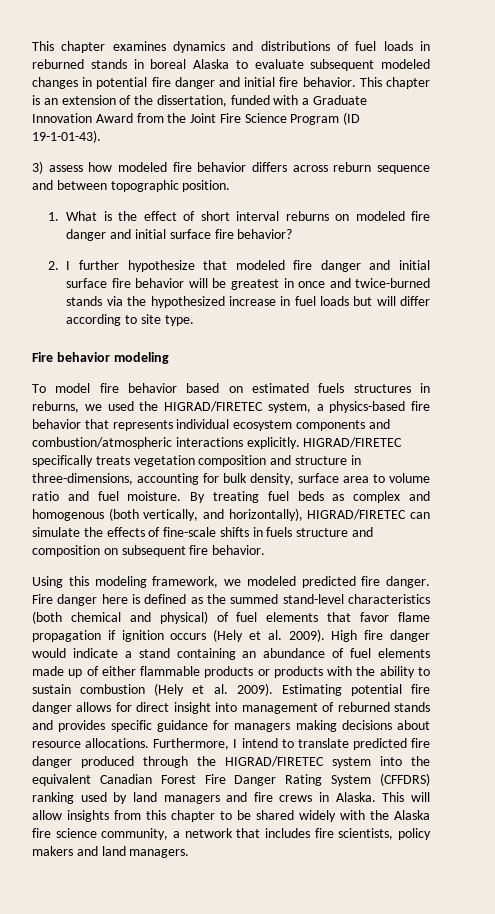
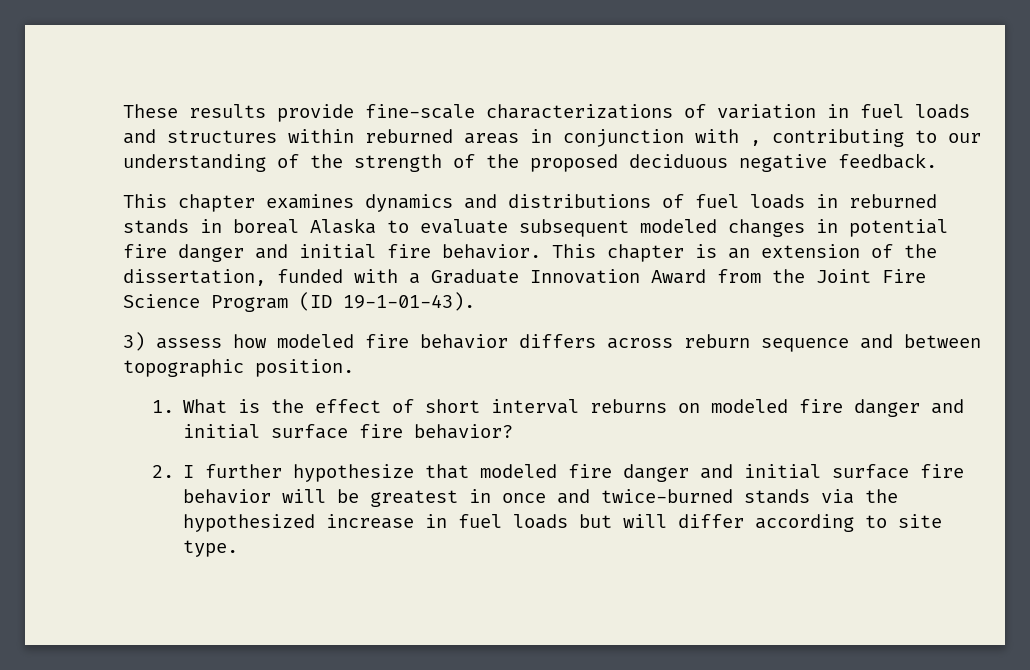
+ These results provide fine-scale characterizations of variation in fuel loads and structures within reburned areas in conjunction with , contributing to our understanding of the strength of the proposed deciduous negative feedback.
- Fire behavior modeling
- To model fire behavior based on estimated fuels structures in reburns, we used the HIGRAD/FIRETEC system, a physics-based fire behavior that represents individual ecosystem components and combustion/atmospheric interactions explicitly. HIGRAD/FIRETEC specifically treats vegetation composition and structure in three-dimensions, accounting for bulk density, surface area to volume ratio and fuel moisture. By treating fuel beds as complex and homogenous (both vertically, and horizontally), HIGRAD/FIRETEC can simulate the effects of fine-scale shifts in fuels structure and composition on subsequent fire behavior.
- Using this modeling framework, we modeled predicted fire danger. Fire danger here is defined as the summed stand-level characteristics (both chemical and physical) of fuel elements that favor flame propagation if ignition occurs (Hely et al. 2009). High fire danger would indicate a stand containing an abundance of fuel elements made up of either flammable products or products with the ability to sustain combustion (Hely et al. 2009). Estimating potential fire danger allows for direct insight into management of reburned stands and provides specific guidance for managers making decisions about resource allocations. Furthermore, I intend to translate predicted fire danger produced through the HIGRAD/FIRETEC system into the equivalent Canadian Forest Fire Danger Rating System (CFFDRS) ranking used by land managers and fire crews in Alaska. This will allow insights from this chapter to be shared widely with the Alaska fire science community, a network that includes fire scientists, policy makers and land managers.

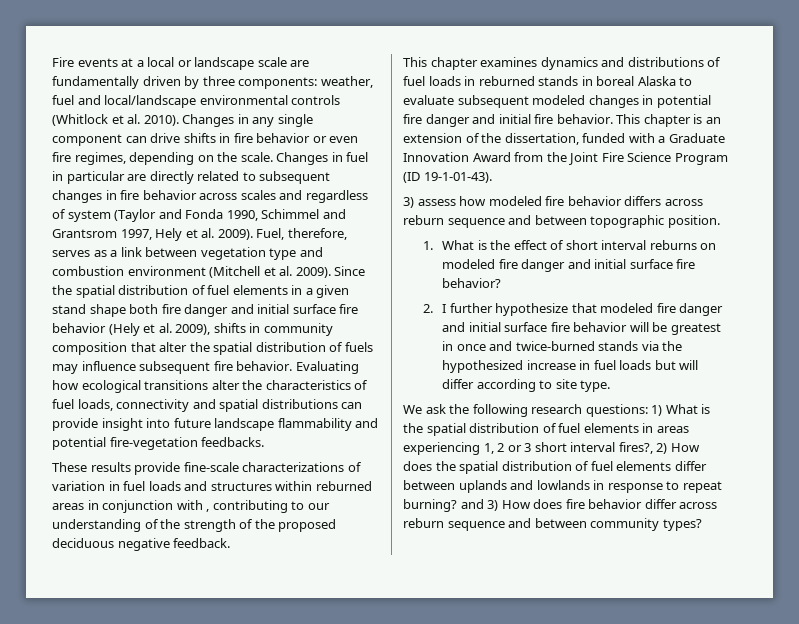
+ Fire events at a local or landscape scale are fundamentally driven by three components: weather, fuel and local/landscape environmental controls (Whitlock et al. 2010). Changes in any single component can drive shifts in fire behavior or even fire regimes, depending on the scale. Changes in fuel in particular are directly related to subsequent changes in fire behavior across scales and regardless of system (Taylor and Fonda 1990, Schimmel and Grantsrom 1997, Hely et al. 2009). Fuel, therefore, serves as a link between vegetation type and combustion environment (Mitchell et al. 2009). Since the spatial distribution of fuel elements in a given stand shape both fire danger and initial surface fire behavior (Hely et al. 2009), shifts in community composition that alter the spatial distribution of fuels may influence subsequent fire behavior. Evaluating how ecological transitions alter the characteristics of fuel loads, connectivity and spatial distributions can provide insight into future landscape flammability and potential fire-vegetation feedbacks.
+ We ask the following research questions: 1) What is the spatial distribution of fuel elements in areas experiencing 1, 2 or 3 short interval fires?, 2) How does the spatial distribution of fuel elements differ between uplands and lowlands in response to repeat burning? and 3) How does fire behavior differ across reburn sequence and between community types?

